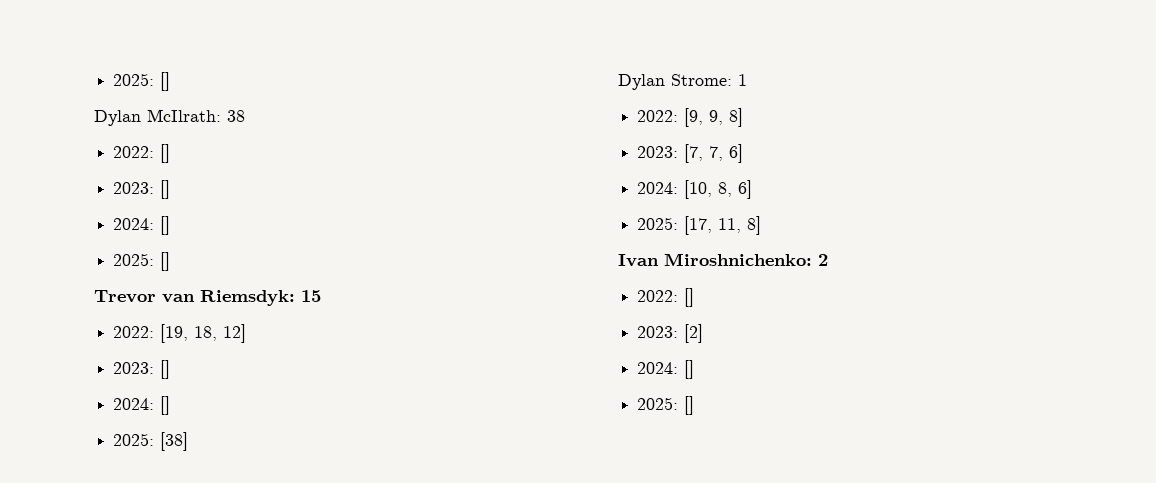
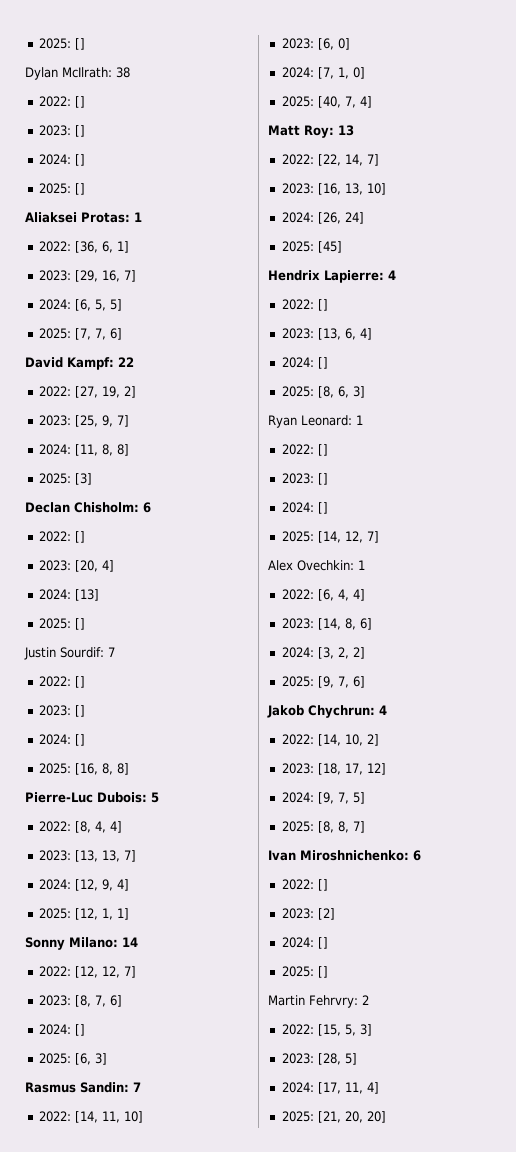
- Trevor van Riemsdyk: 15
- 2022: [19, 18, 12]
+ Aliaksei Protas: 1
+ 2022: [36, 6, 1]
+ 2023: [29, 16, 7]
+ 2024: [6, 5, 5]
+ 2025: [7, 7, 6]
+ David Kampf: 22
+ 2022: [27, 19, 2]
+ 2023: [25, 9, 7]
+ 2024: [11, 8, 8]
+ 2025: [3]
+ Declan Chisholm: 6
+ 2022: []
+ 2023: [20, 4]
+ 2024: [13]
+ 2025: []
+ Justin Sourdif: 7
+ 2022: []
  2023: []
  2024: []
- 2025: [38]
- Dylan Strome: 1
- 2022: [9, 9, 8]
- 2023: [7, 7, 6]
- 2024: [10, 8, 6]
- 2025: [17, 11, 8]
+ 2025: [16, 8, 8]
+ Pierre-Luc Dubois: 5
+ 2022: [8, 4, 4]
+ 2023: [13, 13, 7]
+ 2024: [12, 9, 4]
+ 2025: [12, 1, 1]
+ Sonny Milano: 14
+ 2022: [12, 12, 7]
+ 2023: [8, 7, 6]
+ 2024: []
+ 2025: [6, 3]
+ Rasmus Sandin: 7
+ 2022: [14, 11, 10]
+ 2023: [6, 0]
+ 2024: [7, 1, 0]
+ 2025: [40, 7, 4]
+ Matt Roy: 13
+ 2022: [22, 14, 7]
+ 2023: [16, 13, 10]
+ 2024: [26, 24]
+ 2025: [45]
+ Hendrix Lapierre: 4
+ 2022: []
+ 2023: [13, 6, 4]
+ 2024: []
+ 2025: [8, 6, 3]
+ Ryan Leonard: 1
+ 2022: []
+ 2023: []
+ 2024: []
+ 2025: [14, 12, 7]
+ Alex Ovechkin: 1
+ 2022: [6, 4, 4]
+ 2023: [14, 8, 6]
+ 2024: [3, 2, 2]
+ 2025: [9, 7, 6]
+ Jakob Chychrun: 4
+ 2022: [14, 10, 2]
+ 2023: [18, 17, 12]
+ 2024: [9, 7, 5]
+ 2025: [8, 8, 7]
- Ivan Miroshnichenko: 2
+ Ivan Miroshnichenko: 6
+ Martin Fehrvry: 2
+ 2022: [15, 5, 3]
+ 2023: [28, 5]
+ 2024: [17, 11, 4]
+ 2025: [21, 20, 20]

